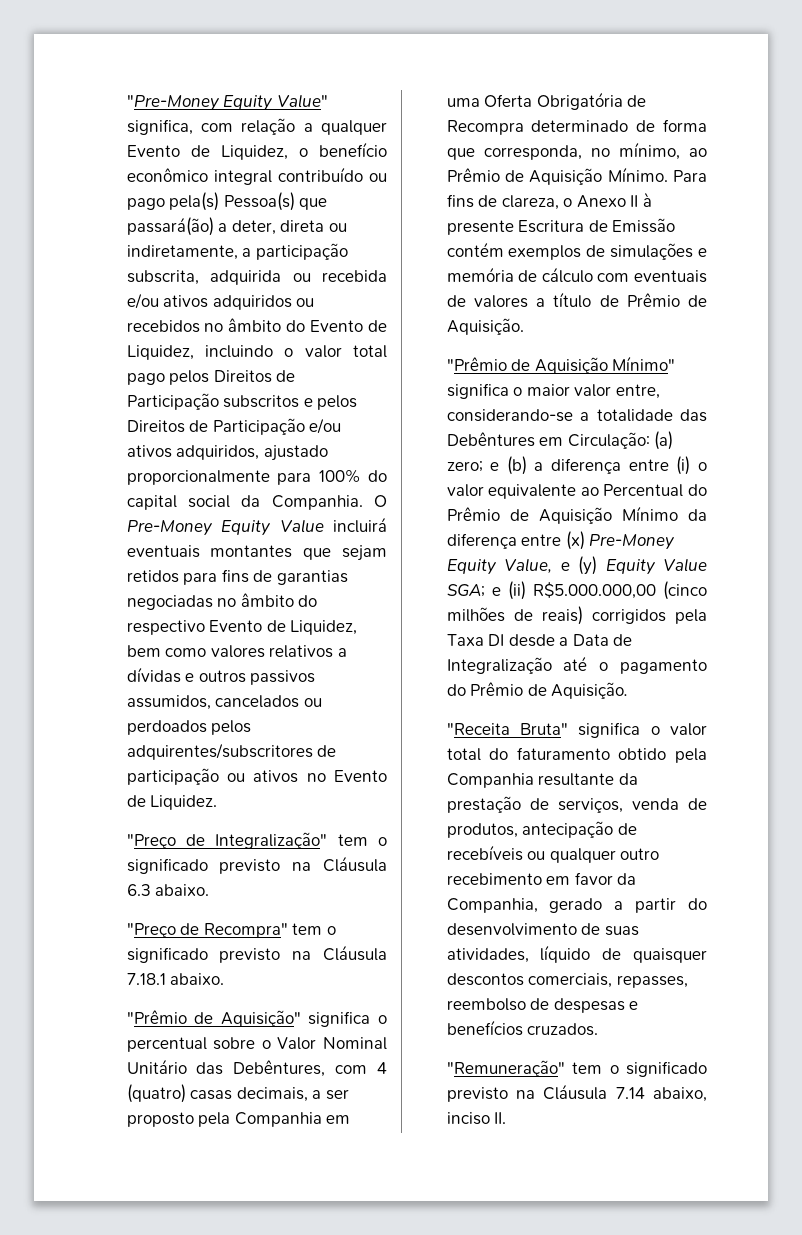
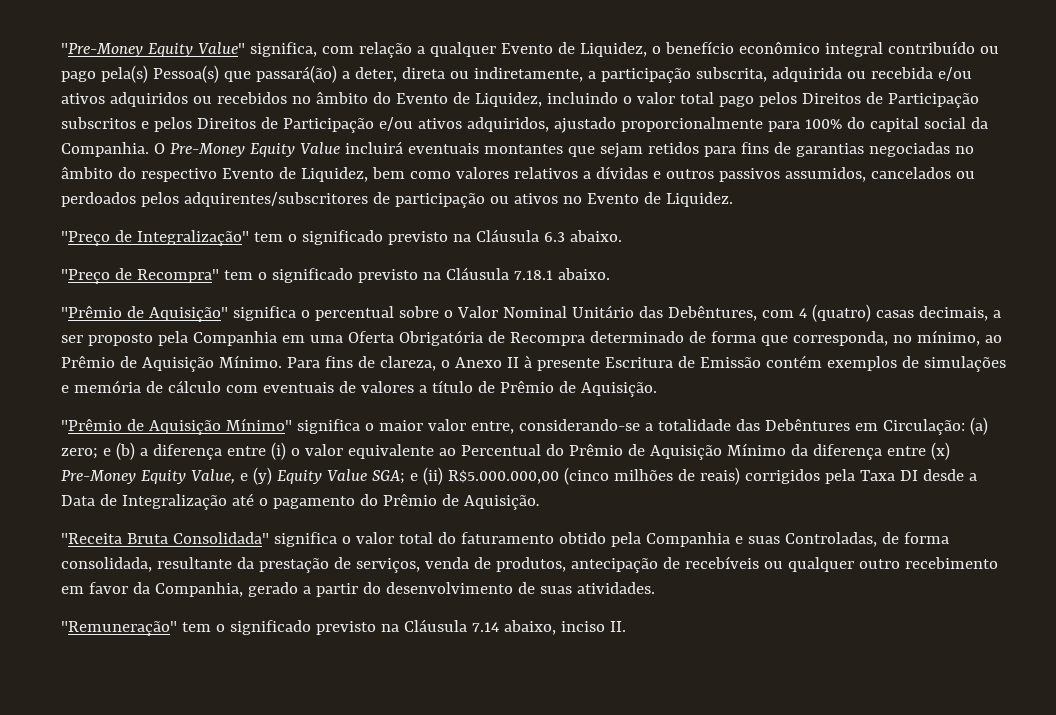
- "Receita Bruta" significa o valor total do faturamento obtido pela Companhia resultante da prestação de serviços, venda de produtos, antecipação de recebíveis ou qualquer outro recebimento em favor da Companhia, gerado a partir do desenvolvimento de suas atividades, líquido de quaisquer descontos comerciais, repasses, reembolso de despesas e benefícios cruzados.
+ "Receita Bruta Consolidada" significa o valor total do faturamento obtido pela Companhia e suas Controladas, de forma consolidada, resultante da prestação de serviços, venda de produtos, antecipação de recebíveis ou qualquer outro recebimento em favor da Companhia, gerado a partir do desenvolvimento de suas atividades.

